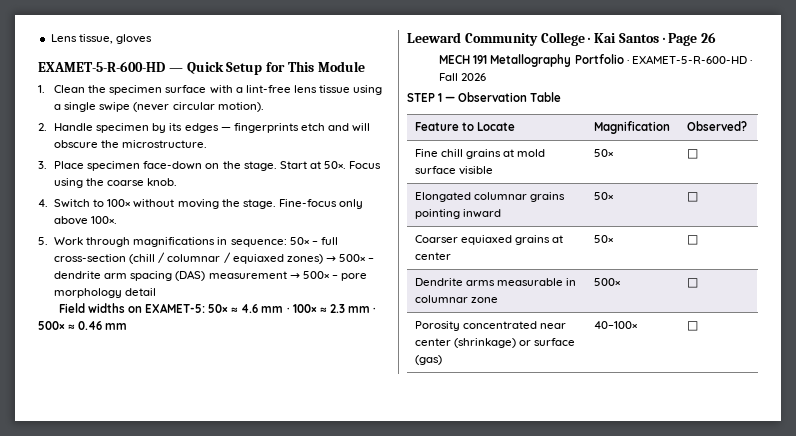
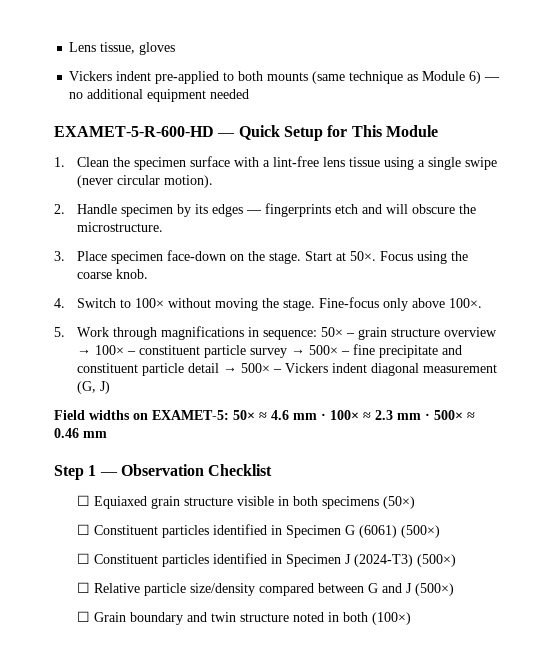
+ Vickers indent pre-applied to both mounts (same technique as Module 6) — no additional equipment needed
- 5. Work through magnifications in sequence: 50× – full cross-section (chill / columnar / equiaxed zones) → 500× – dendrite arm spacing (DAS) measurement → 500× – pore morphology detail
+ 5. Work through magnifications in sequence: 50× – grain structure overview → 100× – constituent particle survey → 500× – fine precipitate and constituent particle detail → 500× – Vickers indent diagonal measurement (G, J)
- Leeward Community College · Kai Santos · Page 26
- MECH 191 Metallography Portfolio · EXAMET-5-R-600-HD · Fall 2026
- STEP 1 — Observation Table
- Feature to Locate | Magnification | Observed?
- Fine chill grains at mold surface visible | 50× | □
- Elongated columnar grains pointing inward | 50× | □
- Coarser equiaxed grains at center | 50× | □
- Dendrite arms measurable in columnar zone | 500× | □
- Porosity concentrated near center (shrinkage) or surface (gas) | 40–100× | □
+ Step 1 — Observation Checklist
+ ☐ Equiaxed grain structure visible in both specimens (50×)
+ ☐ Constituent particles identified in Specimen G (6061) (500×)
+ ☐ Constituent particles identified in Specimen J (2024-T3) (500×)
+ ☐ Relative particle size/density compared between G and J (500×)
+ ☐ Grain boundary and twin structure noted in both (100×)

